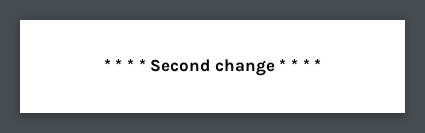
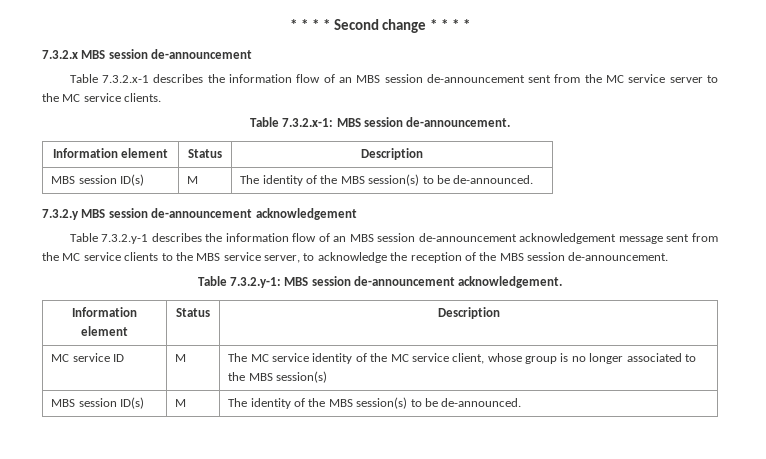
+ 7.3.2.x MBS session de-announcement
+ Table 7.3.2.x-1 describes the information flow of an MBS session de-announcement sent from the MC service server to the MC service clients.
+ Table 7.3.2.x-1: MBS session de-announcement.
+ Information element | Status | Description
+ MBS session ID(s) | M | The identity of the MBS session(s) to be de-announced.
+ 7.3.2.y MBS session de-announcement acknowledgement
+ Table 7.3.2.y-1 describes the information flow of an MBS session de-announcement acknowledgement message sent from the MC service clients to the MBS service server, to acknowledge the reception of the MBS session de-announcement.
+ Table 7.3.2.y-1: MBS session de-announcement acknowledgement.
+ Information element | Status | Description
+ MC service ID | M | The MC service identity of the MC service client, whose group is no longer associated to the MBS session(s)
+ MBS session ID(s) | M | The identity of the MBS session(s) to be de-announced.

